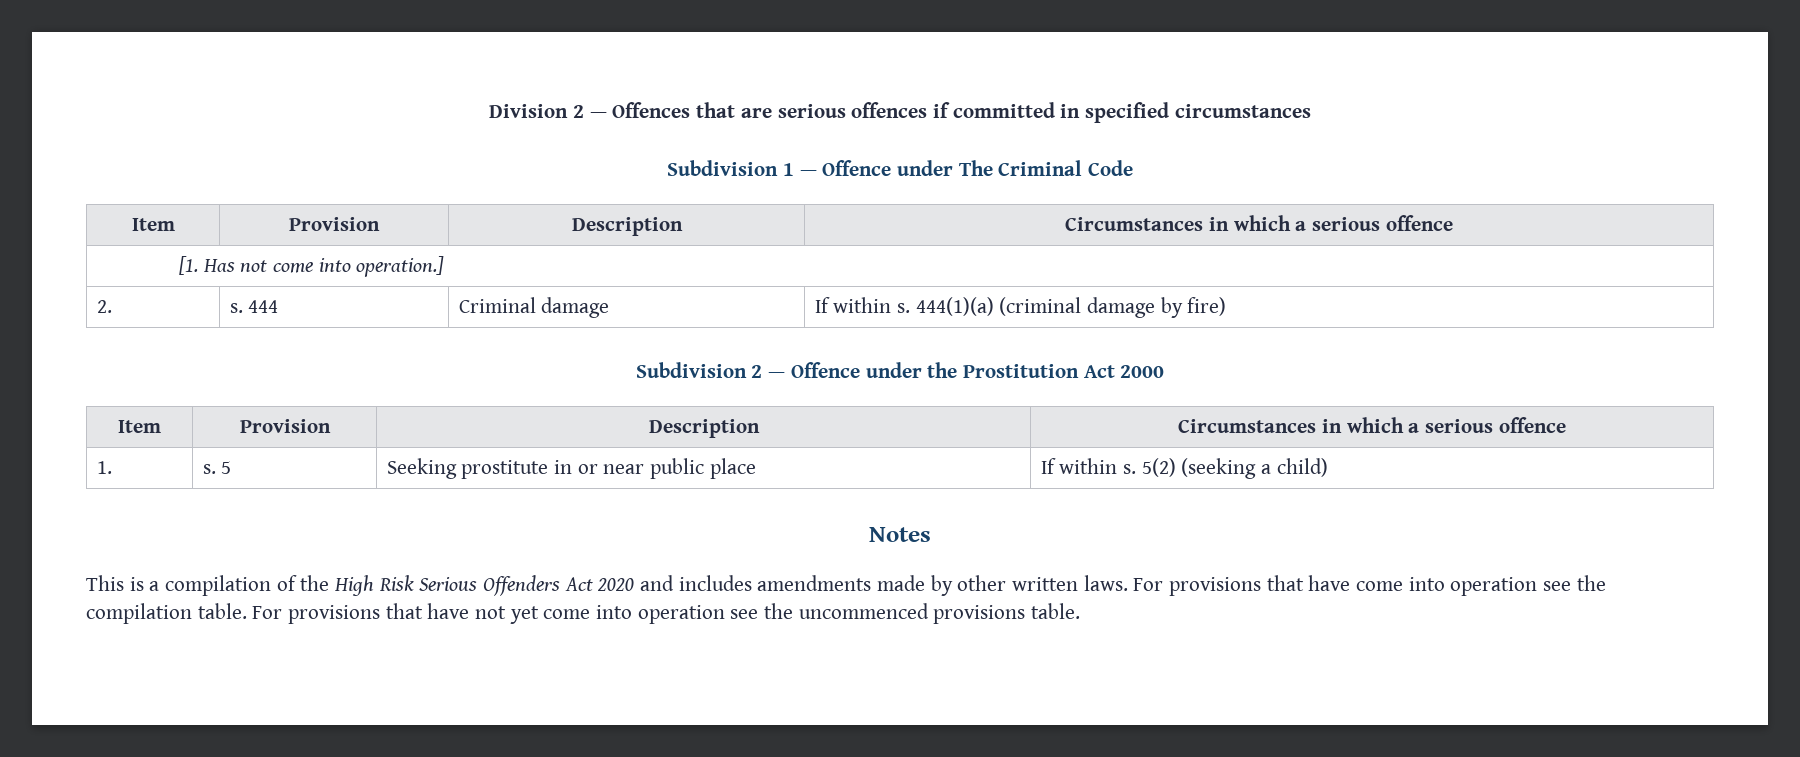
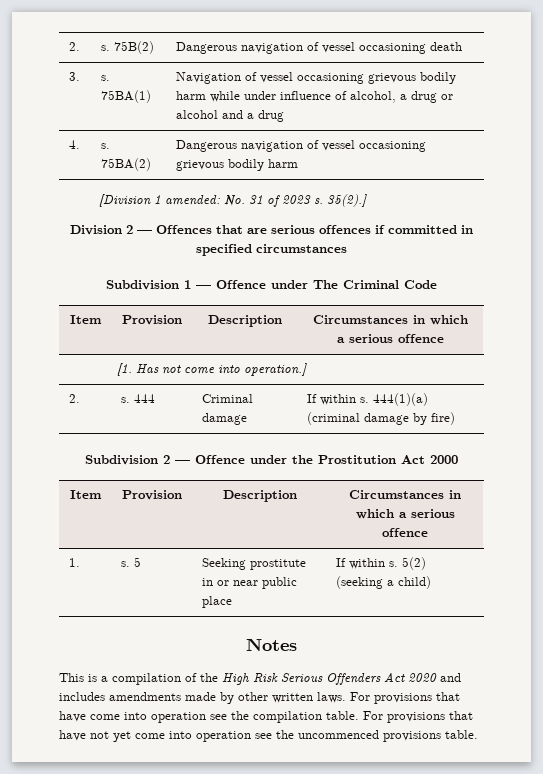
+ 2. | s. 75B(2) | Dangerous navigation of vessel occasioning death
+ 3. | s. 75BA(1) | Navigation of vessel occasioning grievous bodily harm while under influence of alcohol, a drug or alcohol and a drug
+ 4. | s. 75BA(2) | Dangerous navigation of vessel occasioning grievous bodily harm
+ [Division 1 amended: No. 31 of 2023 s. 35(2).]

